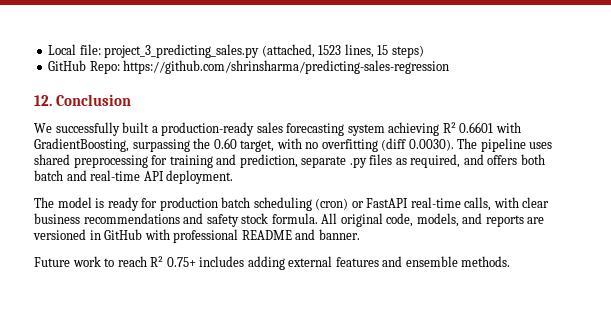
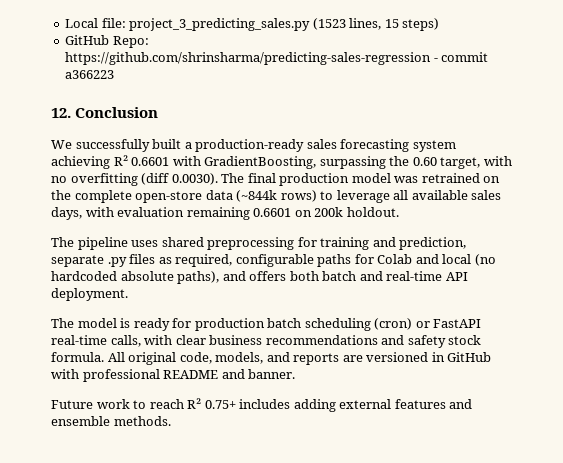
- Local file: project_3_predicting_sales.py (attached, 1523 lines, 15 steps)
+ Local file: project_3_predicting_sales.py (1523 lines, 15 steps)
- GitHub Repo: https://github.com/shrinsharma/predicting-sales-regression
+ GitHub Repo: https://github.com/shrinsharma/predicting-sales-regression - commit a366223
- We successfully built a production-ready sales forecasting system achieving R² 0.6601 with GradientBoosting, surpassing the 0.60 target, with no overfitting (diff 0.0030). The pipeline uses shared preprocessing for training and prediction, separate .py files as required, and offers both batch and real-time API deployment.
+ We successfully built a production-ready sales forecasting system achieving R² 0.6601 with GradientBoosting, surpassing the 0.60 target, with no overfitting (diff 0.0030). The final production model was retrained on the complete open-store data (~844k rows) to leverage all available sales days, with evaluation remaining 0.6601 on 200k holdout.
+ The pipeline uses shared preprocessing for training and prediction, separate .py files as required, configurable paths for Colab and local (no hardcoded absolute paths), and offers both batch and real-time API deployment.

